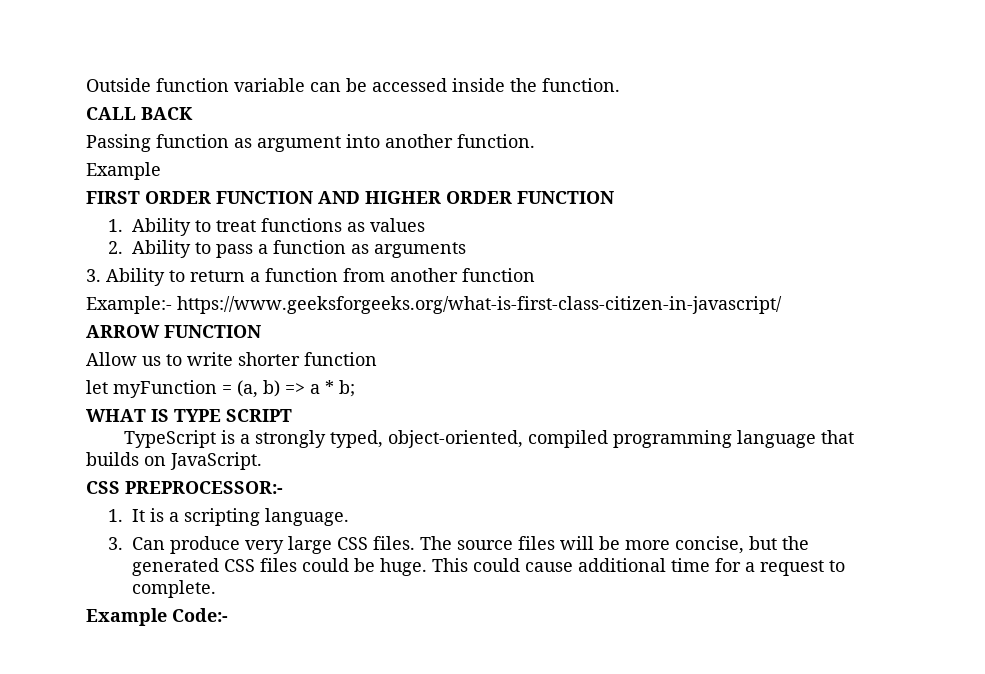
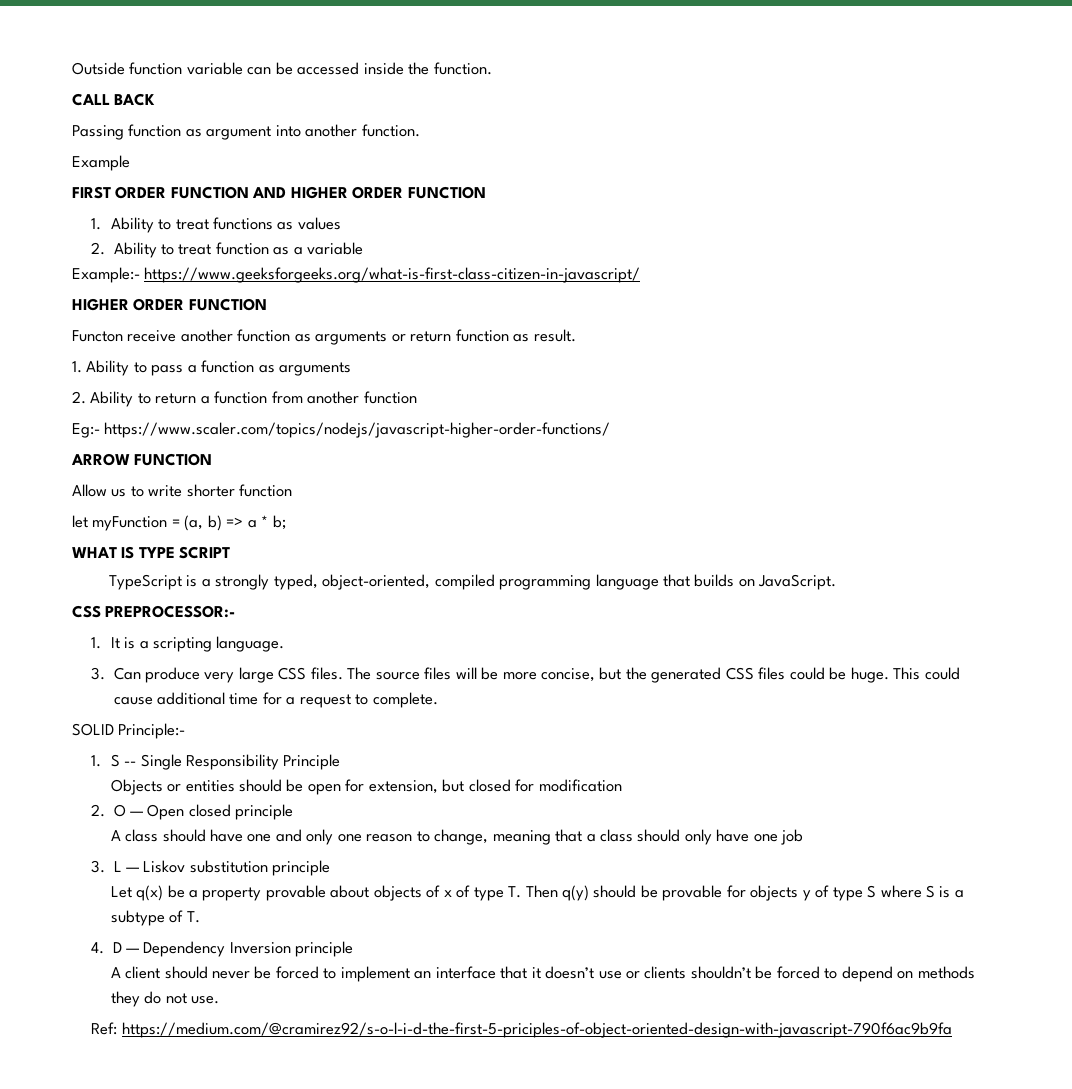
- 2. Ability to pass a function as arguments
+ 2. Ability to treat function as a variable
+ Example:- https://www.geeksforgeeks.org/what-is-first-class-citizen-in-javascript/
+ HIGHER ORDER FUNCTION
+ Functon receive another function as arguments or return function as result.
+ 1. Ability to pass a function as arguments
- 3. Ability to return a function from another function
+ 2. Ability to return a function from another function
- Example:- https://www.geeksforgeeks.org/what-is-first-class-citizen-in-javascript/
+ Eg:- https://www.scaler.com/topics/nodejs/javascript-higher-order-functions/
- Example Code:-
+ SOLID Principle:-
+ 1. S -- Single Responsibility Principle
+ Objects or entities should be open for extension, but closed for modification
+ 2. O — Open closed principle
+ A class should have one and only one reason to change, meaning that a class should only have one job
+ 3. L — Liskov substitution principle
+ Let q(x) be a property provable about objects of x of type T. Then q(y) should be provable for objects y of type S where S is a subtype of T.
+ 4. D — Dependency Inversion principle
+ A client should never be forced to implement an interface that it doesn’t use or clients shouldn’t be forced to depend on methods they do not use.
+ Ref: https://medium.com/@cramirez92/s-o-l-i-d-the-first-5-priciples-of-object-oriented-design-with-javascript-790f6ac9b9fa

